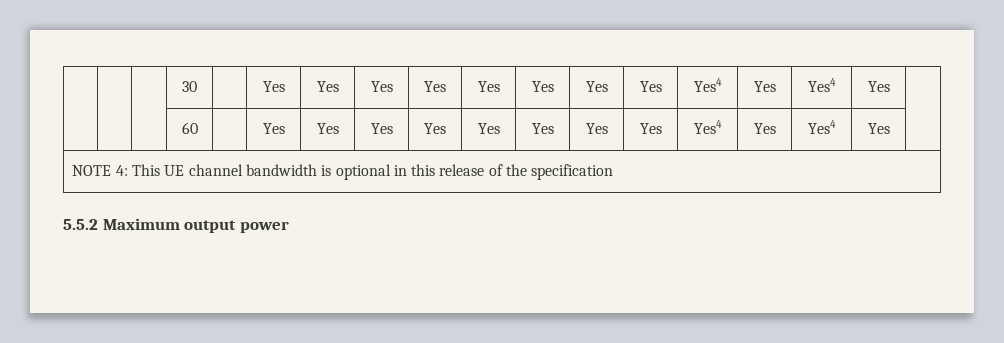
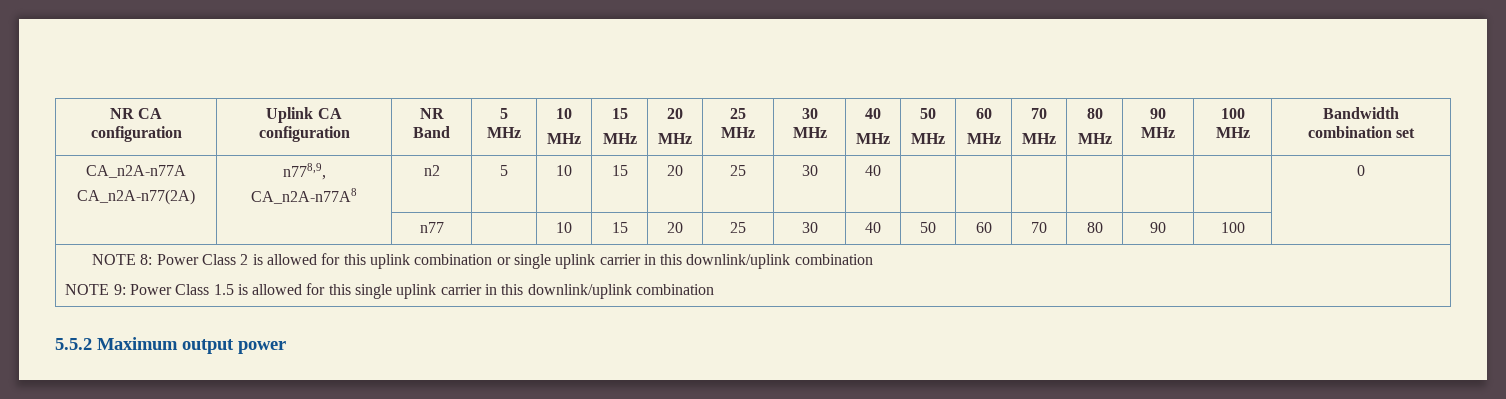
- | | | 30 | | Yes | Yes | Yes | Yes | Yes | Yes | Yes | Yes | Yes4 | Yes | Yes4 | Yes |
- | | | 60 | | Yes | Yes | Yes | Yes | Yes | Yes | Yes | Yes | Yes4 | Yes | Yes4 | Yes |
- NOTE 4: This UE channel bandwidth is optional in this release of the specification
+ NR CA configuration | Uplink CA configuration | NR Band | 5 MHz | 10
+ MHz | 15
+ MHz | 20
+ MHz | 25 MHz | 30 MHz | 40
+ MHz | 50
+ MHz | 60
+ MHz | 70
+ MHz | 80
+ MHz | 90 MHz | 100 MHz | Bandwidth combination set
+ CA_n2A-n77A
+ CA_n2A-n77(2A) | n778,9,
+ CA_n2A-n77A8 | n2 | 5 | 10 | 15 | 20 | 25 | 30 | 40 | | | | | | | 0
+ | | n77 | | 10 | 15 | 20 | 25 | 30 | 40 | 50 | 60 | 70 | 80 | 90 | 100 |
+ NOTE 8: Power Class 2 is allowed for this uplink combination or single uplink carrier in this downlink/uplink combination
+ NOTE 9: Power Class 1.5 is allowed for this single uplink carrier in this downlink/uplink combination

